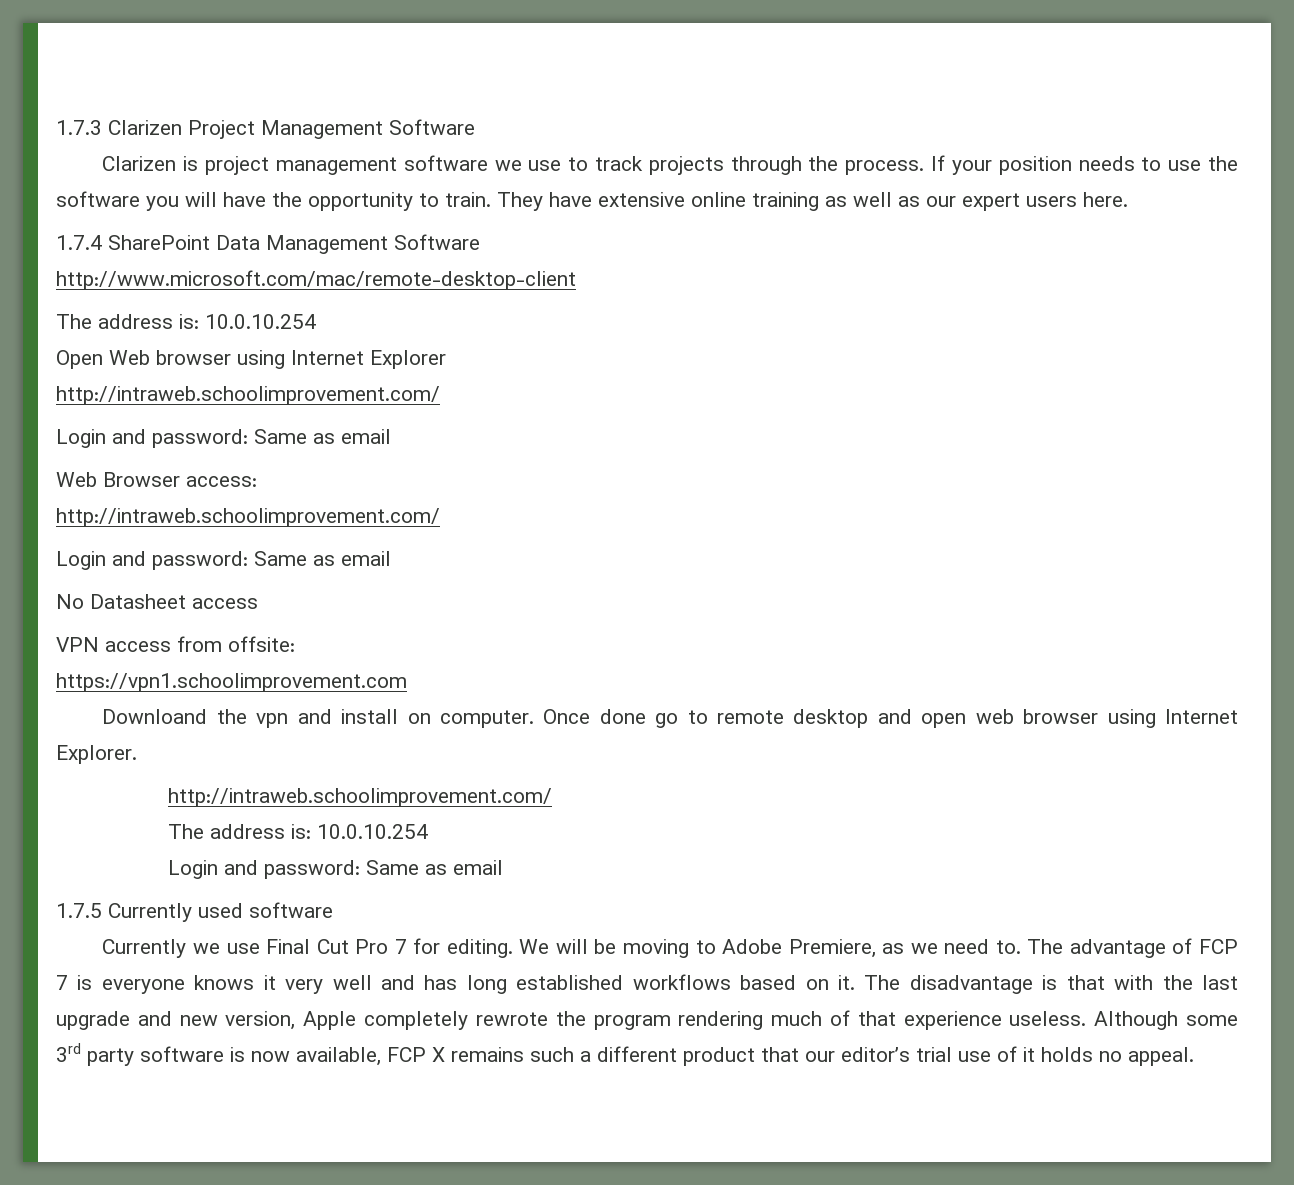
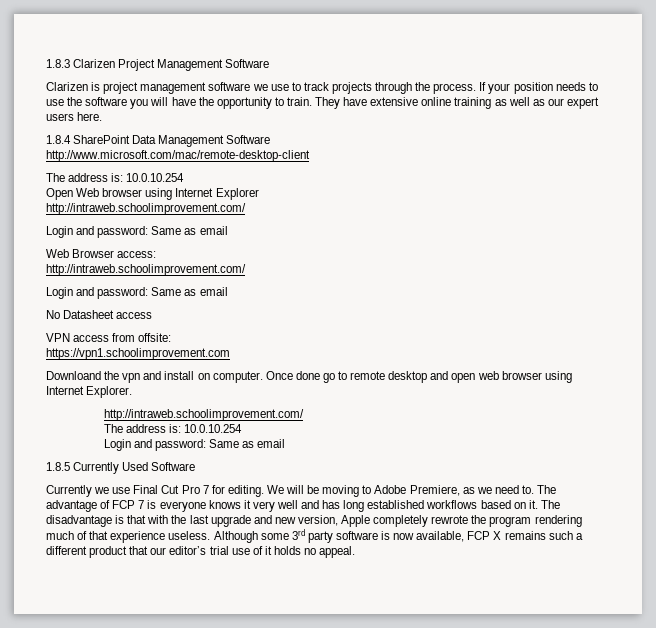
- 1.7.3 Clarizen Project Management Software
+ 1.8.3 Clarizen Project Management Software
- 1.7.4 SharePoint Data Management Software
+ 1.8.4 SharePoint Data Management Software
- 1.7.5 Currently used software
+ 1.8.5 Currently Used Software

